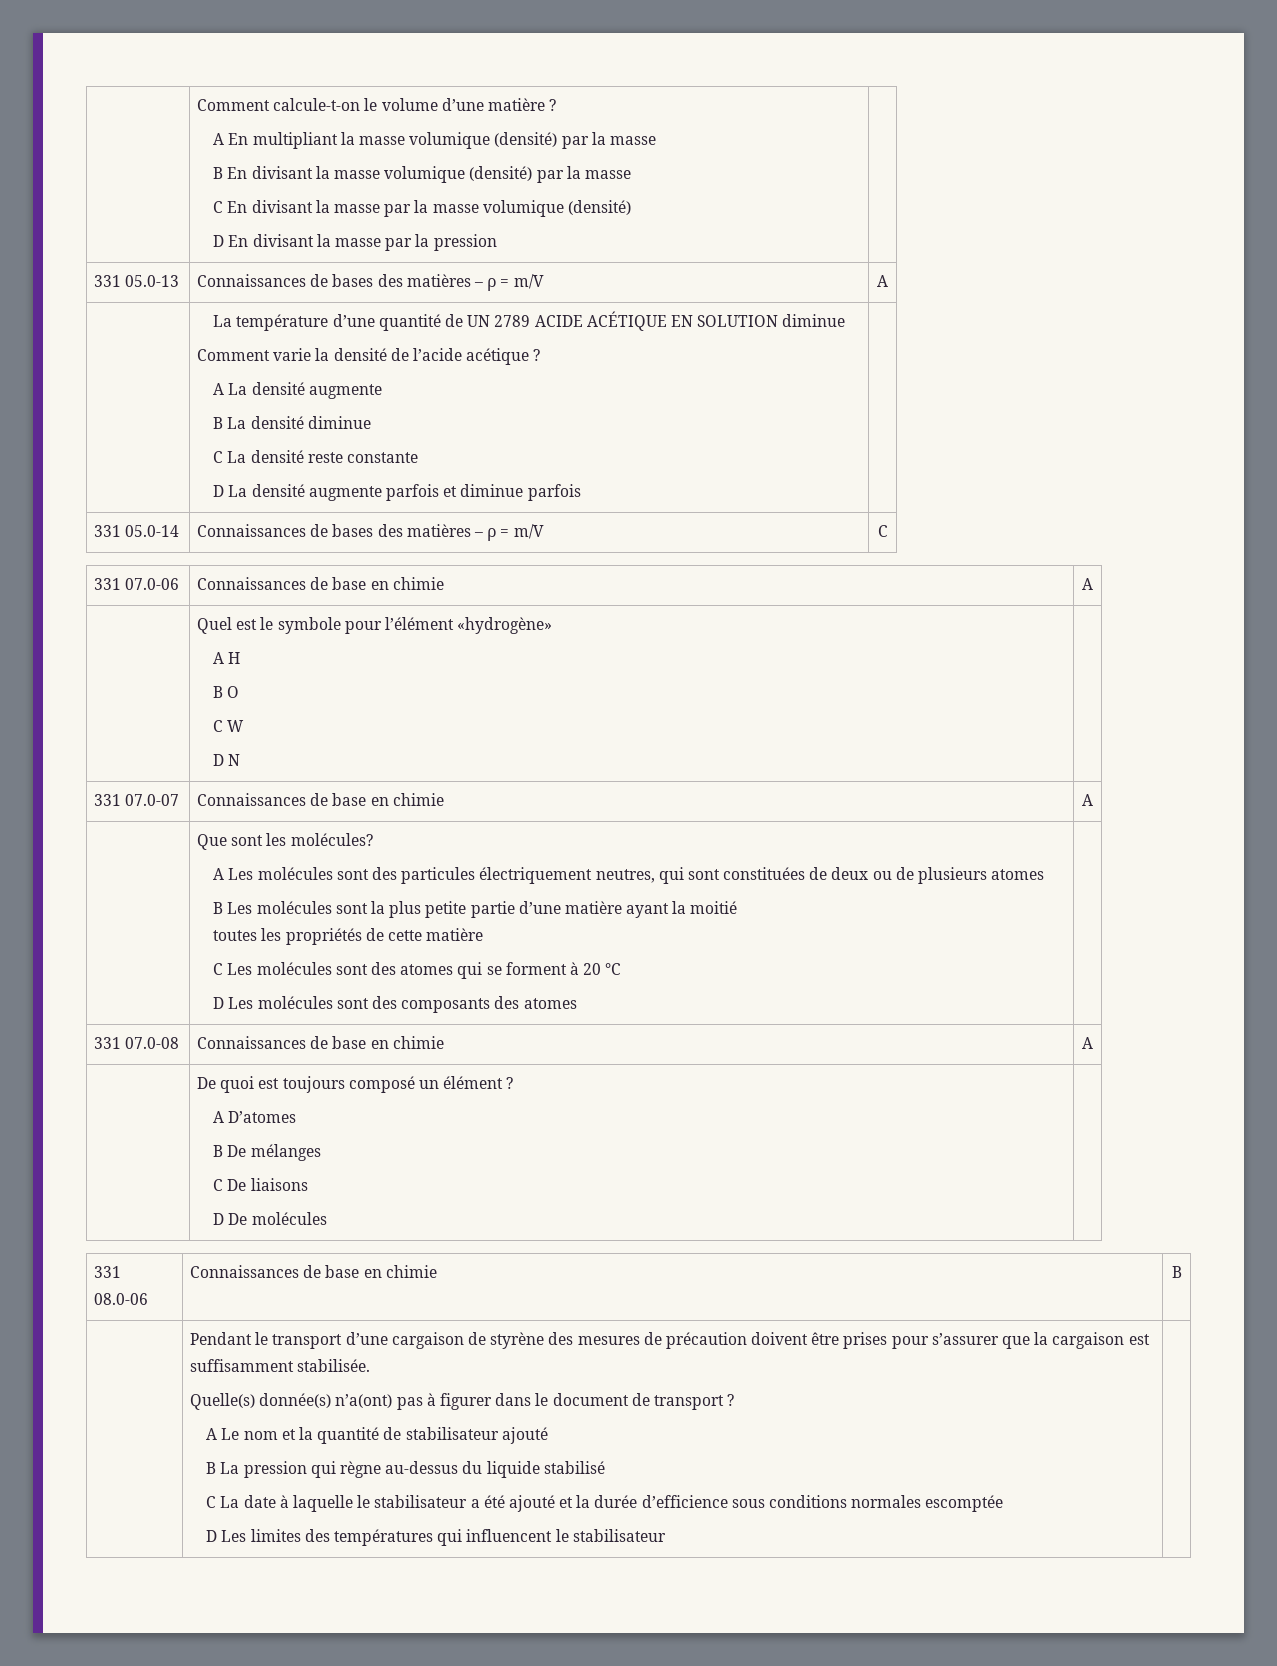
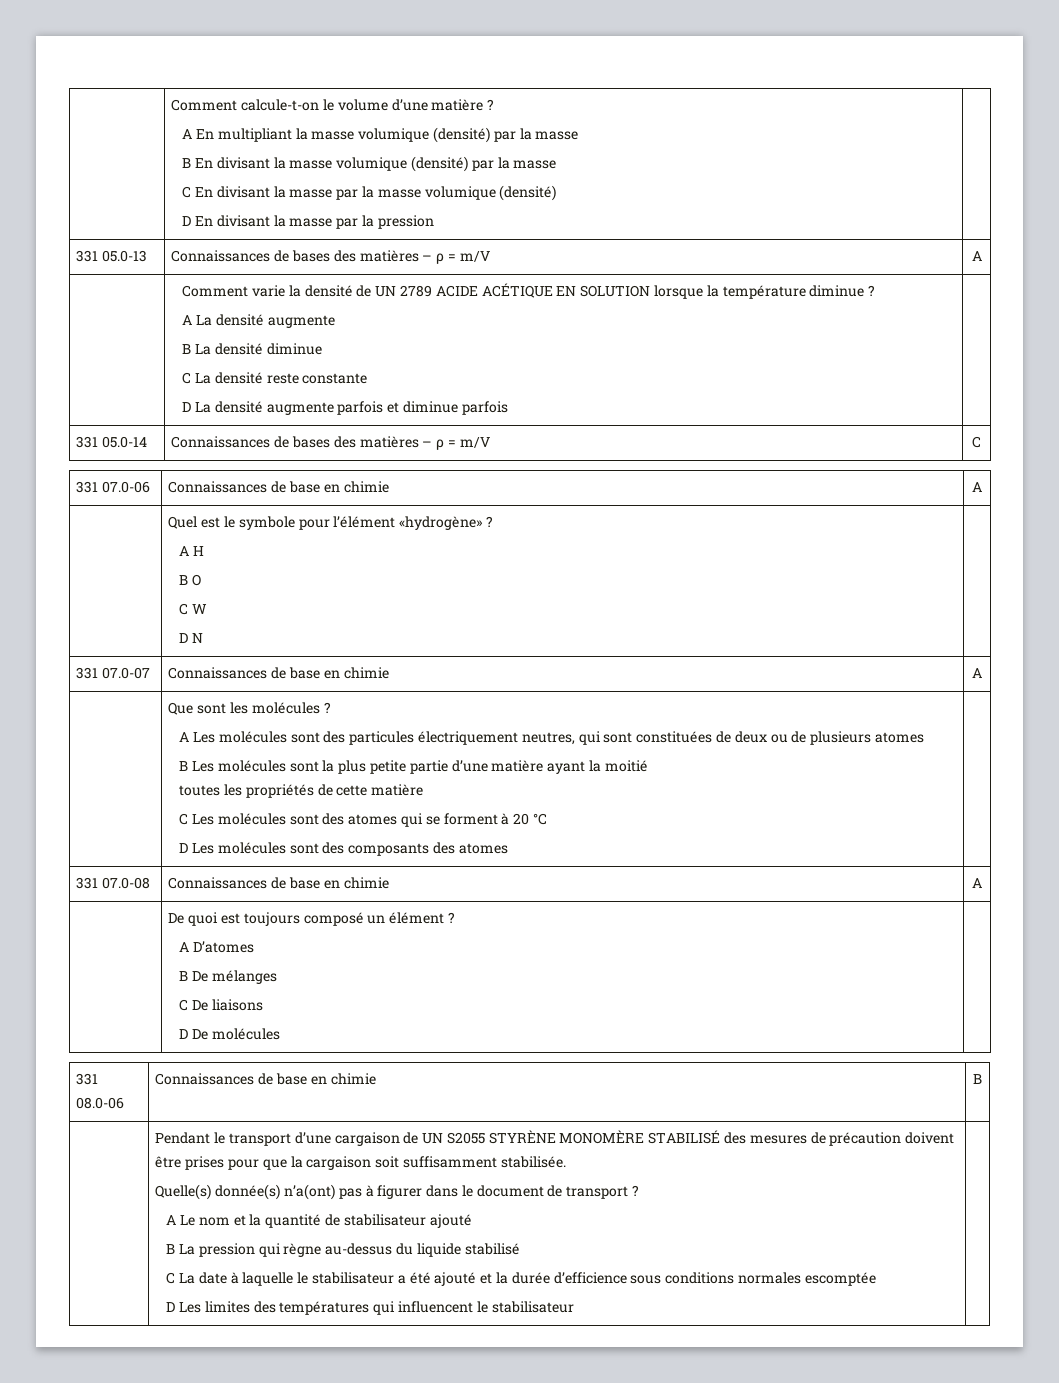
- La température d’une quantité de UN 2789 ACIDE ACÉTIQUE EN SOLUTION diminue
- Comment varie la densité de l’acide acétique ?
+ Comment varie la densité de UN 2789 ACIDE ACÉTIQUE EN SOLUTION lorsque la température diminue ?
- | Quel est le symbole pour l’élément «hydrogène»
+ | Quel est le symbole pour l’élément «hydrogène» ?
- Que sont les molécules?
+ Que sont les molécules ?
- Pendant le transport d’une cargaison de styrène des mesures de précaution doivent être prises pour s’assurer que la cargaison est suffisamment stabilisée.
+ Pendant le transport d’une cargaison de UN S2055 STYRÈNE MONOMÈRE STABILISÉ des mesures de précaution doivent être prises pour que la cargaison soit suffisamment stabilisée.

